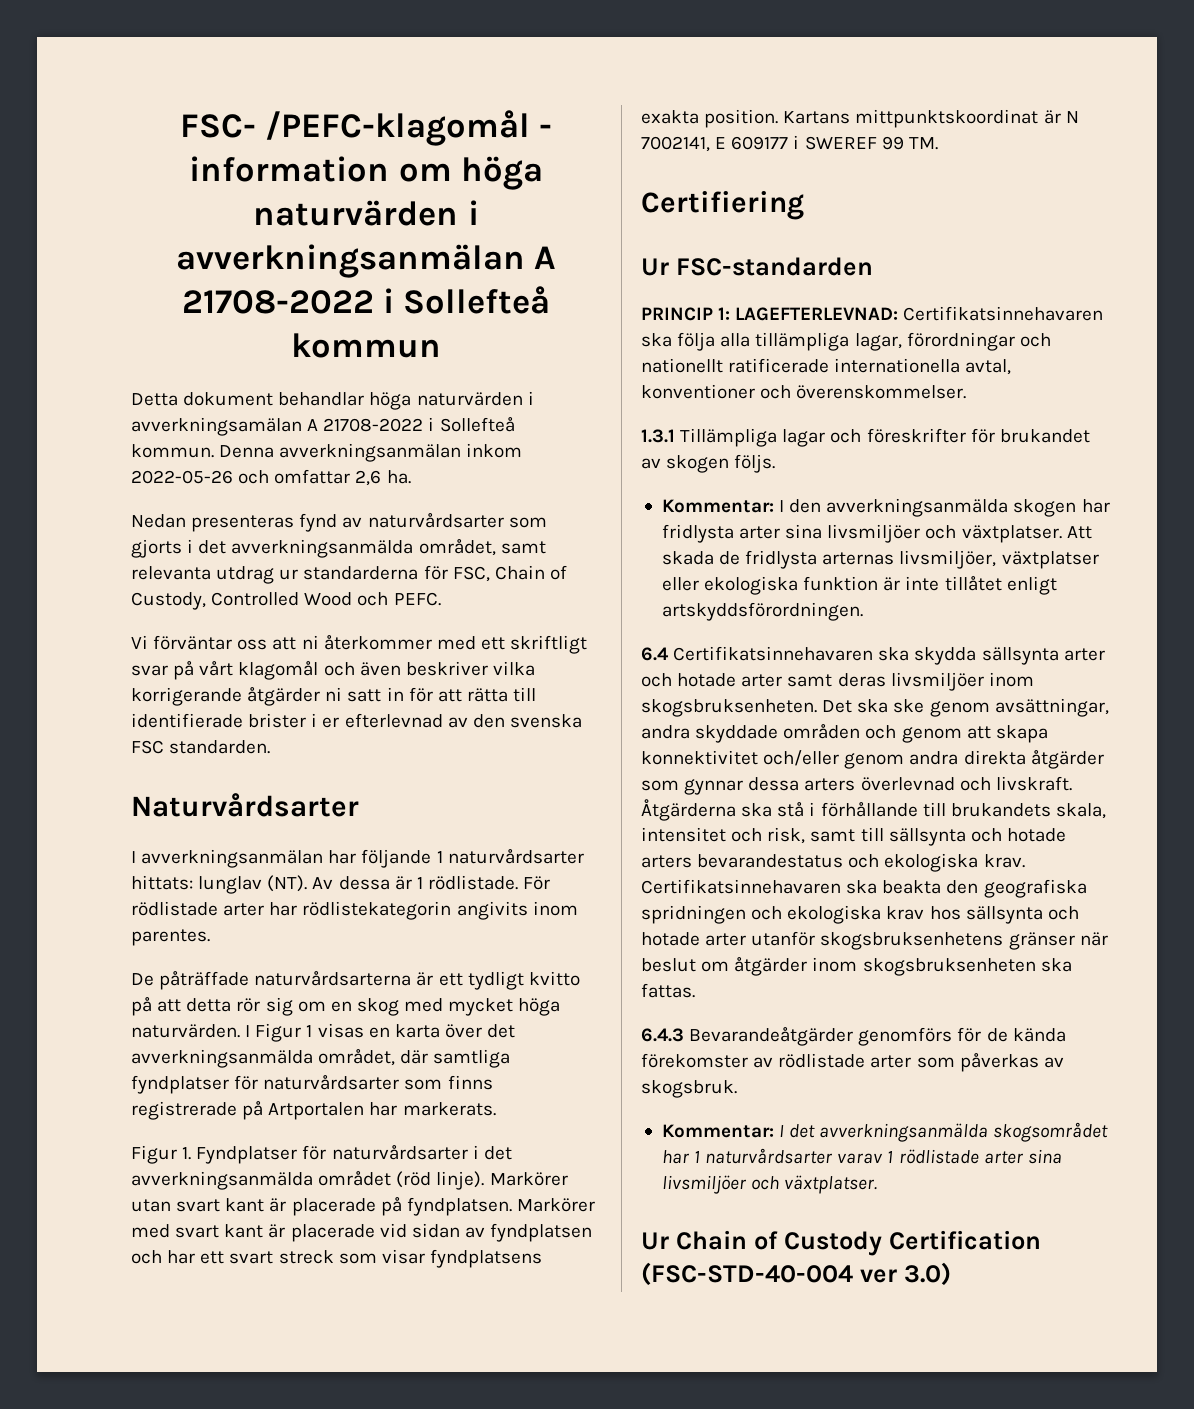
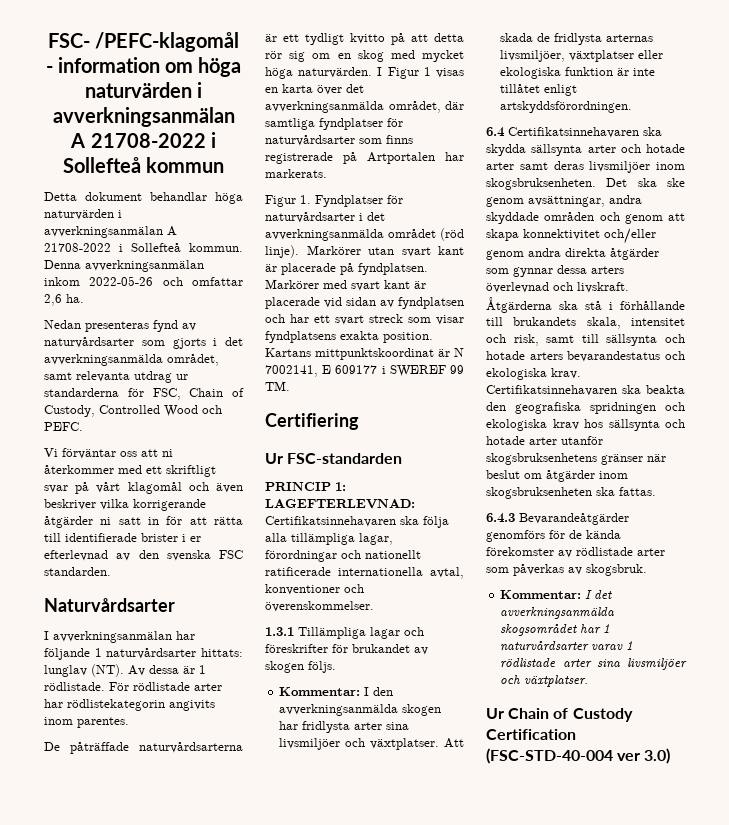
- Detta dokument behandlar höga naturvärden i avverkningsamälan A 21708-2022 i Sollefteå kommun.
+ Detta dokument behandlar höga naturvärden i avverkningsanmälan A 21708-2022 i Sollefteå kommun.

